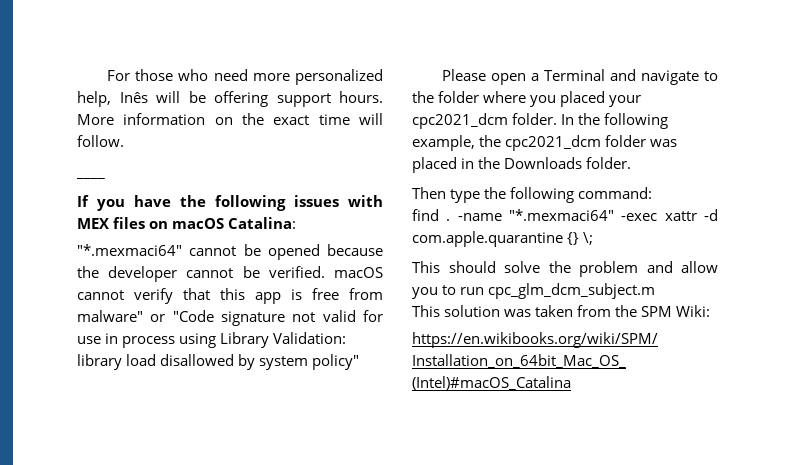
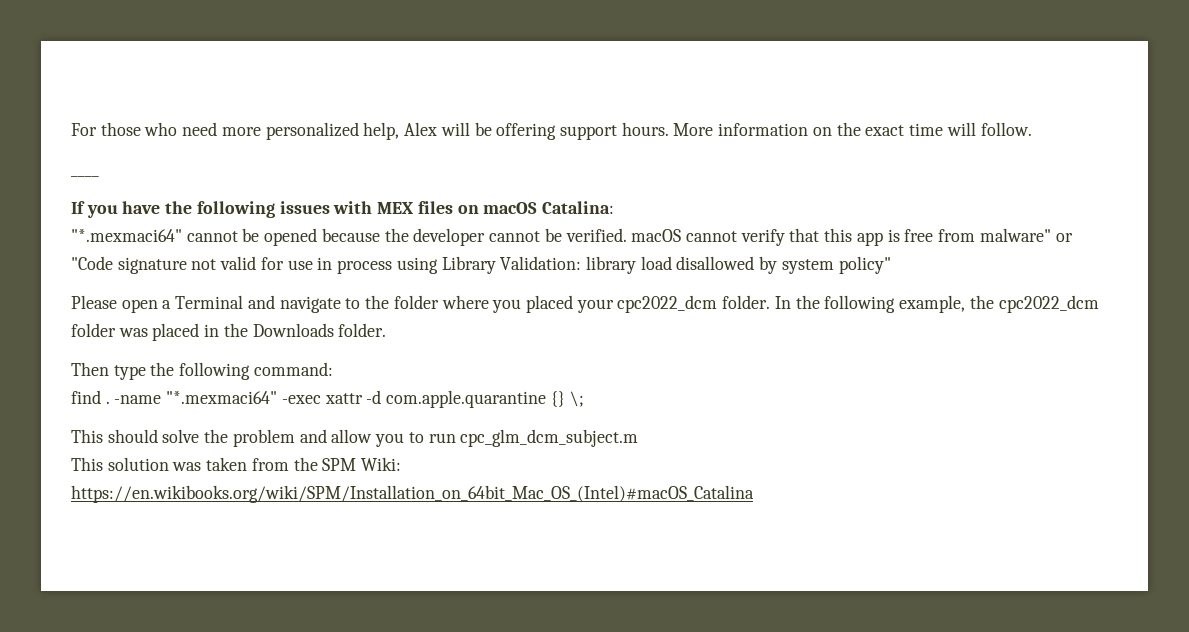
- For those who need more personalized help, Inês will be offering support hours.
+ For those who need more personalized help, Alex will be offering support hours.
- Please open a Terminal and navigate to the folder where you placed your cpc2021_dcm folder.
+ Please open a Terminal and navigate to the folder where you placed your cpc2022_dcm folder.
- In the following example, the cpc2021_dcm folder was placed in the Downloads folder.
+ In the following example, the cpc2022_dcm folder was placed in the Downloads folder.

